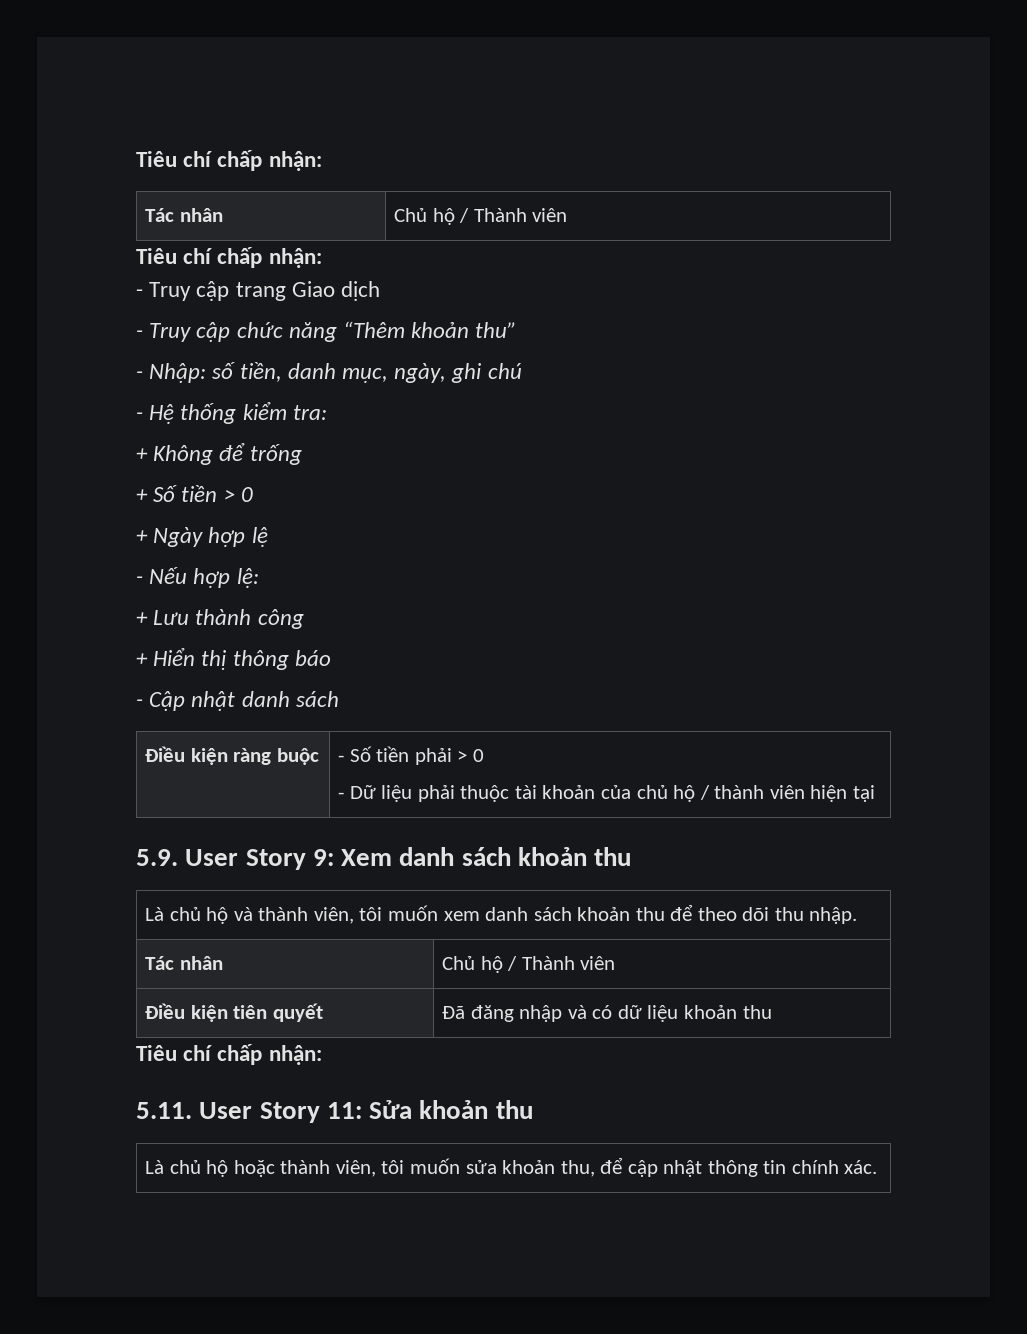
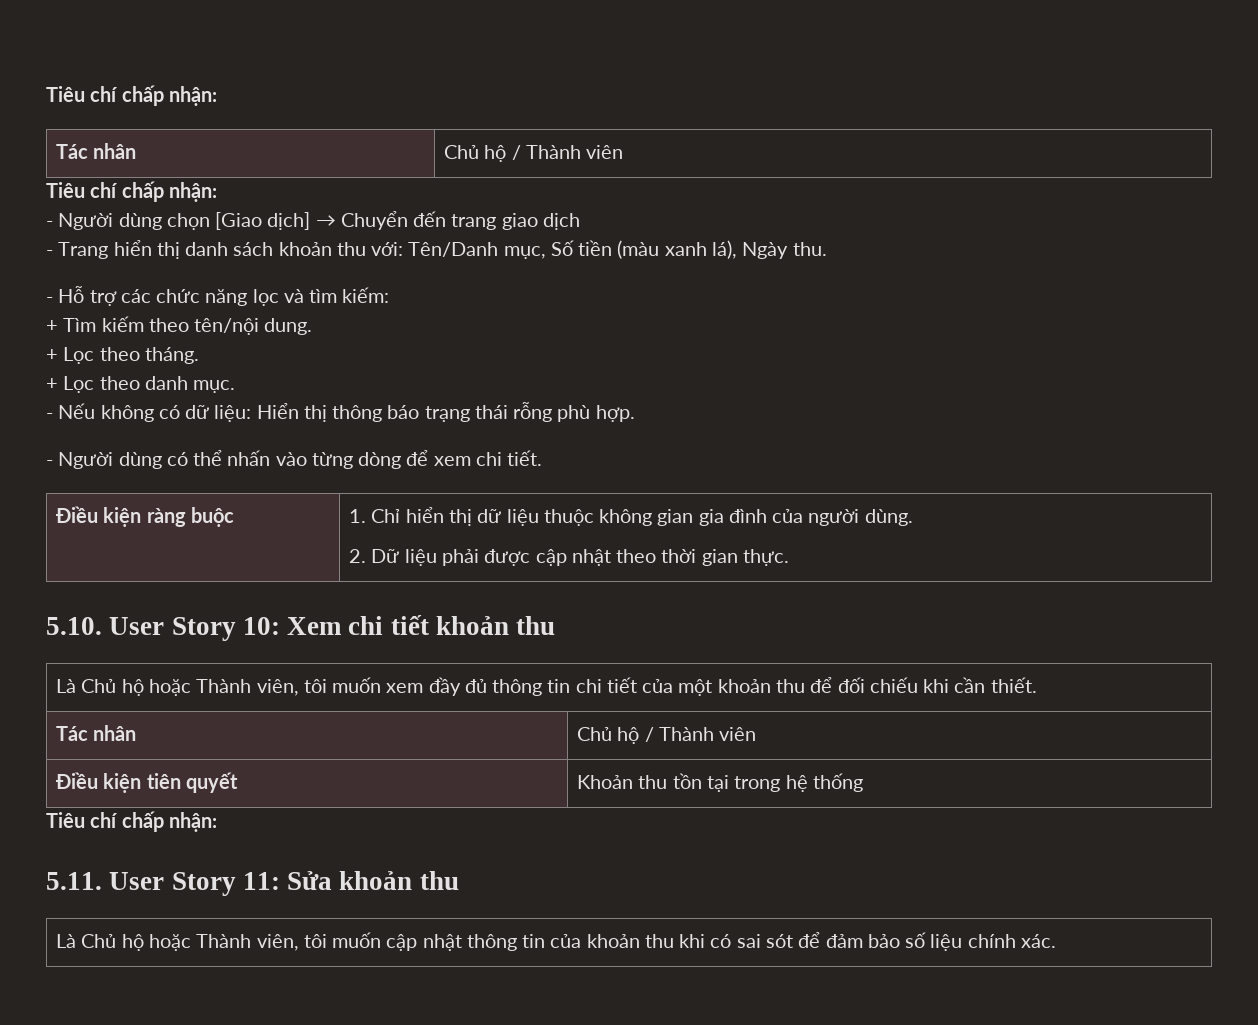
- - Truy cập trang Giao dịch
- - Truy cập chức năng “Thêm khoản thu”
- - Nhập: số tiền, danh mục, ngày, ghi chú
- - Hệ thống kiểm tra:
- + Không để trống
- + Số tiền > 0
- + Ngày hợp lệ
- - Nếu hợp lệ:
- + Lưu thành công
- + Hiển thị thông báo
- - Cập nhật danh sách
- Điều kiện ràng buộc | - Số tiền phải > 0
- - Dữ liệu phải thuộc tài khoản của chủ hộ / thành viên hiện tại
- 5.9. User Story 9: Xem danh sách khoản thu
- Là chủ hộ và thành viên, tôi muốn xem danh sách khoản thu để theo dõi thu nhập.
+ - Người dùng chọn [Giao dịch] → Chuyển đến trang giao dịch
+ - Trang hiển thị danh sách khoản thu với: Tên/Danh mục, Số tiền (màu xanh lá), Ngày thu.
+ - Hỗ trợ các chức năng lọc và tìm kiếm:
+ + Tìm kiếm theo tên/nội dung.
+ + Lọc theo tháng.
+ + Lọc theo danh mục.
+ - Nếu không có dữ liệu: Hiển thị thông báo trạng thái rỗng phù hợp.
+ - Người dùng có thể nhấn vào từng dòng để xem chi tiết.
+ Điều kiện ràng buộc | 1. Chỉ hiển thị dữ liệu thuộc không gian gia đình của người dùng.
+ 2. Dữ liệu phải được cập nhật theo thời gian thực.
+ 5.10. User Story 10: Xem chi tiết khoản thu
+ Là Chủ hộ hoặc Thành viên, tôi muốn xem đầy đủ thông tin chi tiết của một khoản thu để đối chiếu khi cần thiết.
- Điều kiện tiên quyết | Đã đăng nhập và có dữ liệu khoản thu
+ Điều kiện tiên quyết | Khoản thu tồn tại trong hệ thống
- Là chủ hộ hoặc thành viên, tôi muốn sửa khoản thu, để cập nhật thông tin chính xác.
+ Là Chủ hộ hoặc Thành viên, tôi muốn cập nhật thông tin của khoản thu khi có sai sót để đảm bảo số liệu chính xác.

